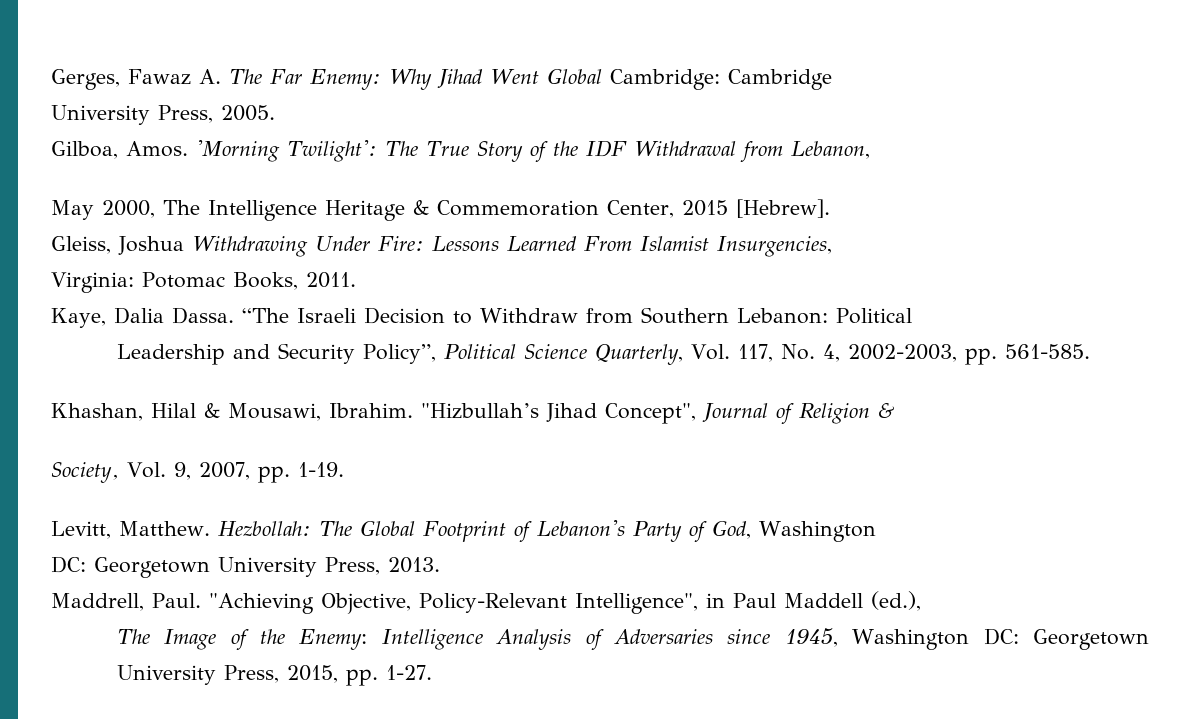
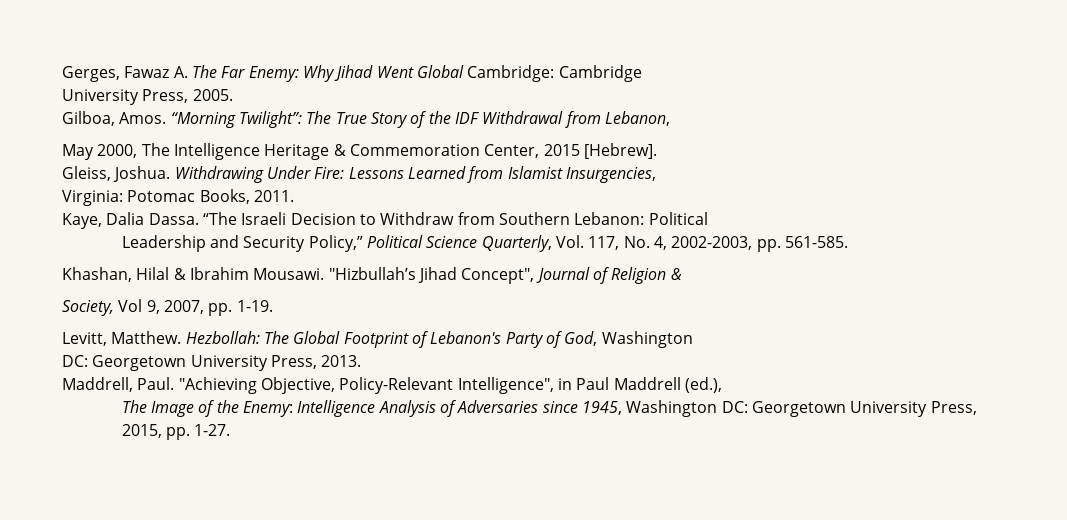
- 'Morning Twilight': The True Story of the IDF Withdrawal from Lebanon,
+ “Morning Twilight”: The True Story of the IDF Withdrawal from Lebanon,
- Gleiss, Joshua Withdrawing Under Fire: Lessons Learned From Islamist Insurgencies,
+ Gleiss, Joshua. Withdrawing Under Fire: Lessons Learned from Islamist Insurgencies,
- Leadership and Security Policy”, Political Science Quarterly, Vol. 117, No. 4, 2002-2003, pp. 561-585.
+ Leadership and Security Policy,” Political Science Quarterly, Vol. 117, No. 4, 2002-2003, pp. 561-585.
- Khashan, Hilal & Mousawi, Ibrahim.
+ Khashan, Hilal & Ibrahim Mousawi.
- Society, Vol. 9, 2007, pp. 1-19.
+ Society, Vol 9, 2007, pp. 1-19.
- "Achieving Objective, Policy-Relevant Intelligence", in Paul Maddell (ed.),
+ "Achieving Objective, Policy-Relevant Intelligence", in Paul Maddrell (ed.),

